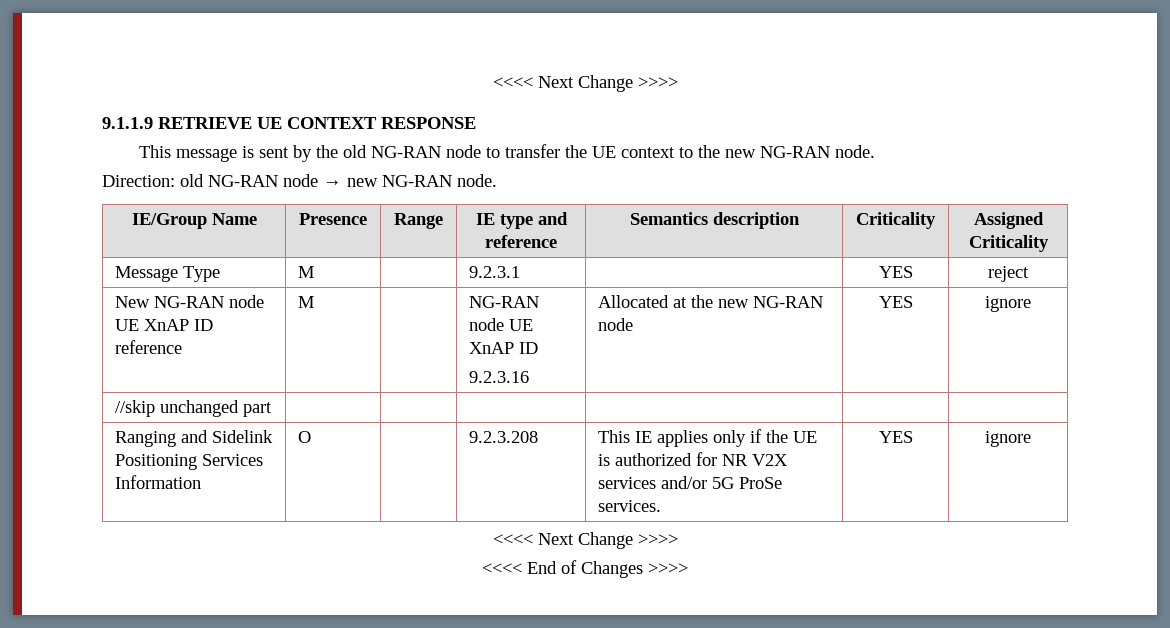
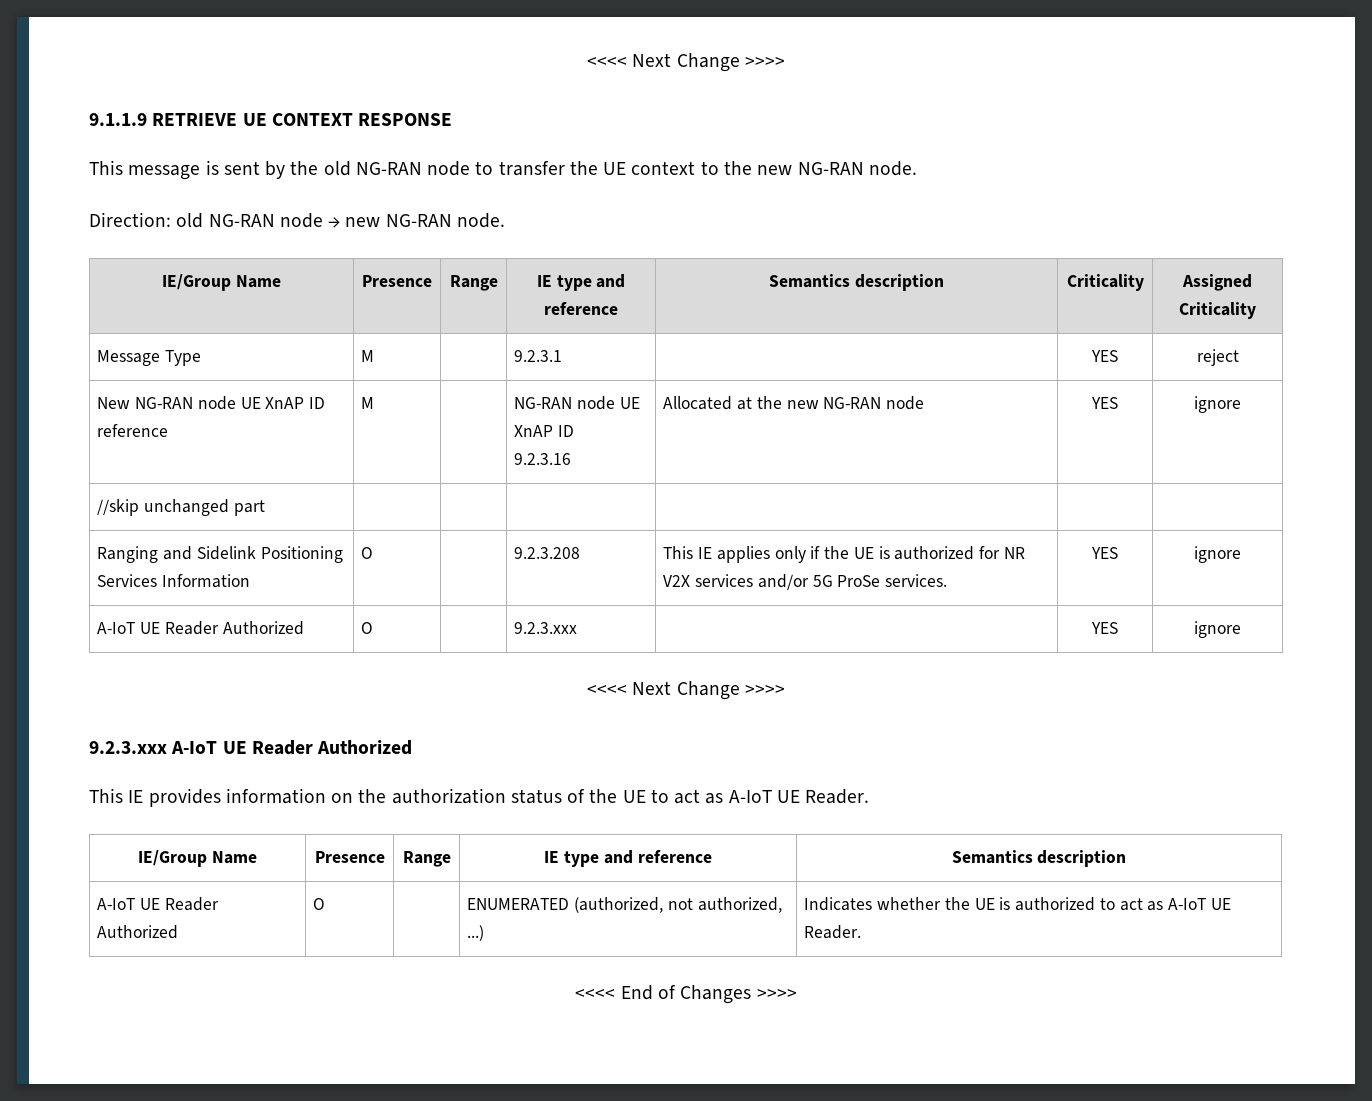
  Ranging and Sidelink Positioning Services Information | O | | 9.2.3.208 | This IE applies only if the UE is authorized for NR V2X services and/or 5G ProSe services. | YES | ignore
+ A-IoT UE Reader Authorized | O | | 9.2.3.xxx | | YES | ignore
  <<<< Next Change >>>>
+ 9.2.3.xxx A-IoT UE Reader Authorized
+ This IE provides information on the authorization status of the UE to act as A-IoT UE Reader.
+ IE/Group Name | Presence | Range | IE type and reference | Semantics description
+ A-IoT UE Reader Authorized | O | | ENUMERATED (authorized, not authorized, ...) | Indicates whether the UE is authorized to act as A-IoT UE Reader.

